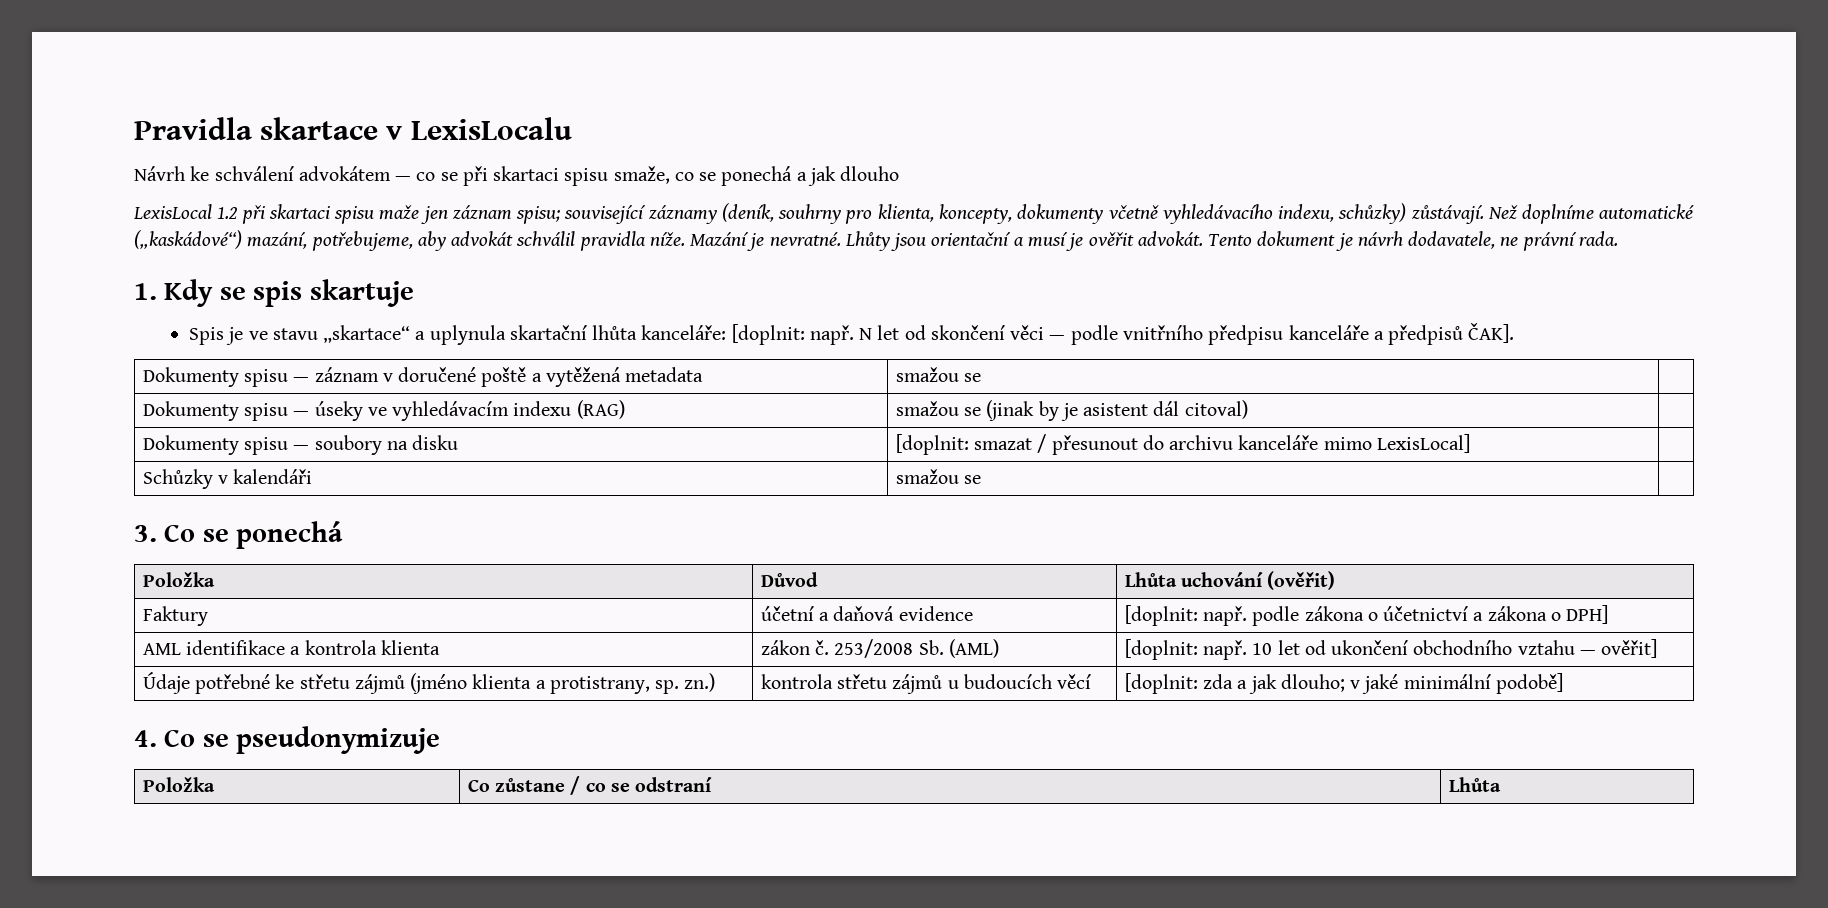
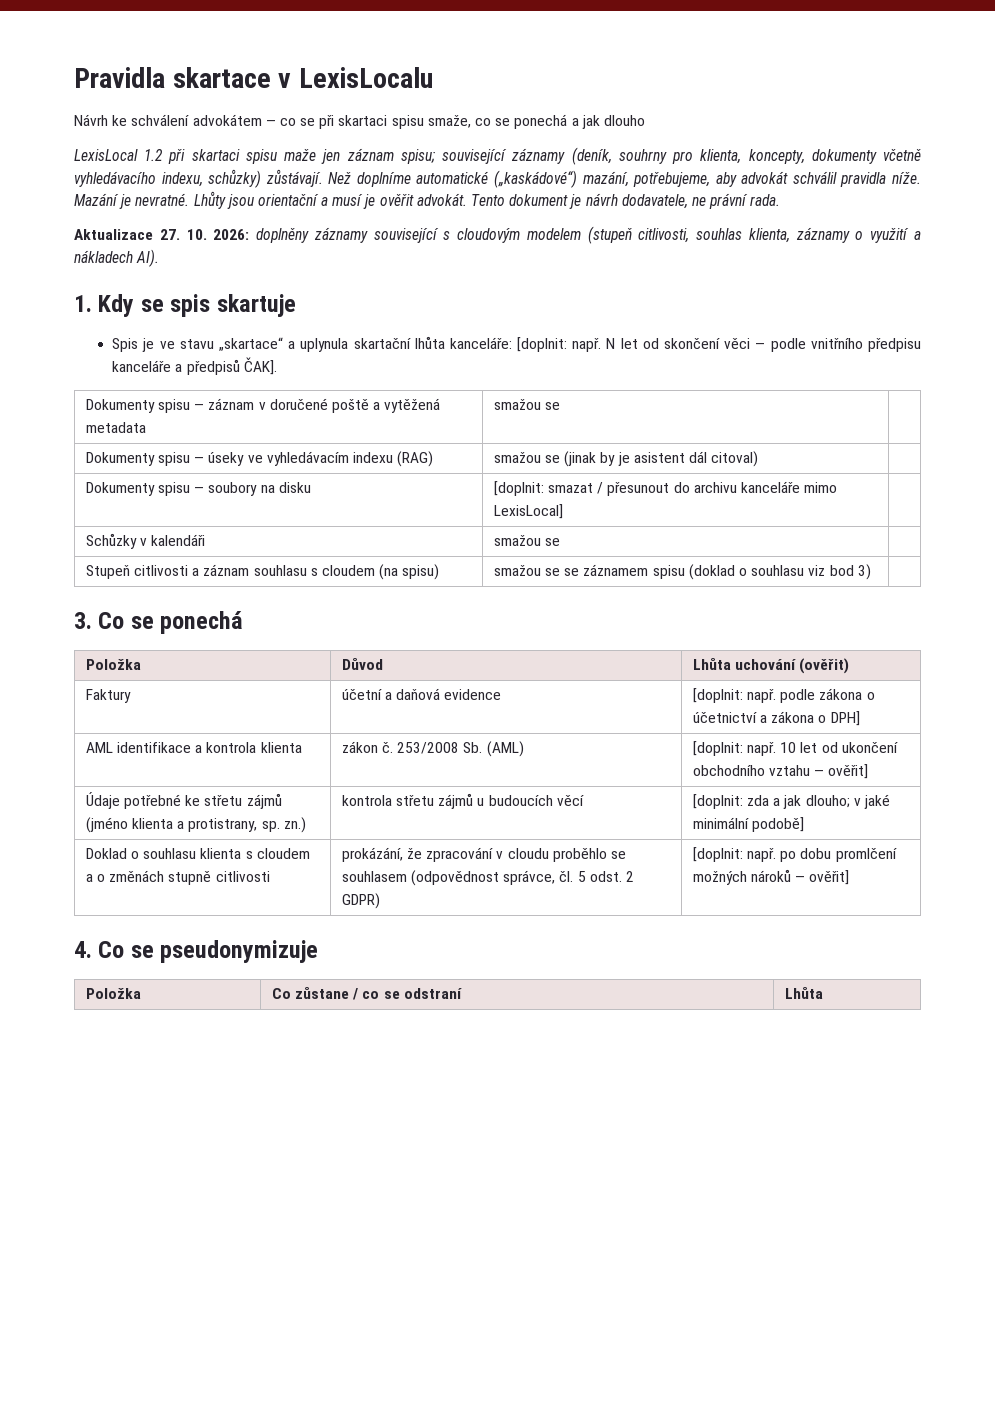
+ Aktualizace 27. 10. 2026: doplněny záznamy související s cloudovým modelem (stupeň citlivosti, souhlas klienta, záznamy o využití a nákladech AI).
+ Stupeň citlivosti a záznam souhlasu s cloudem (na spisu) | smažou se se záznamem spisu (doklad o souhlasu viz bod 3) |
+ Doklad o souhlasu klienta s cloudem a o změnách stupně citlivosti | prokázání, že zpracování v cloudu proběhlo se souhlasem (odpovědnost správce, čl. 5 odst. 2 GDPR) | [doplnit: např. po dobu promlčení možných nároků — ověřit]

